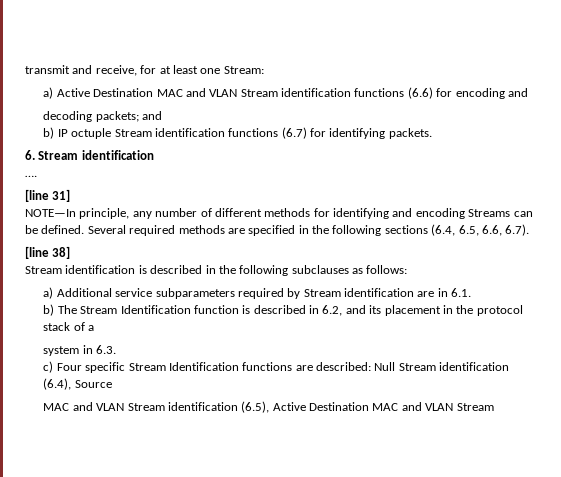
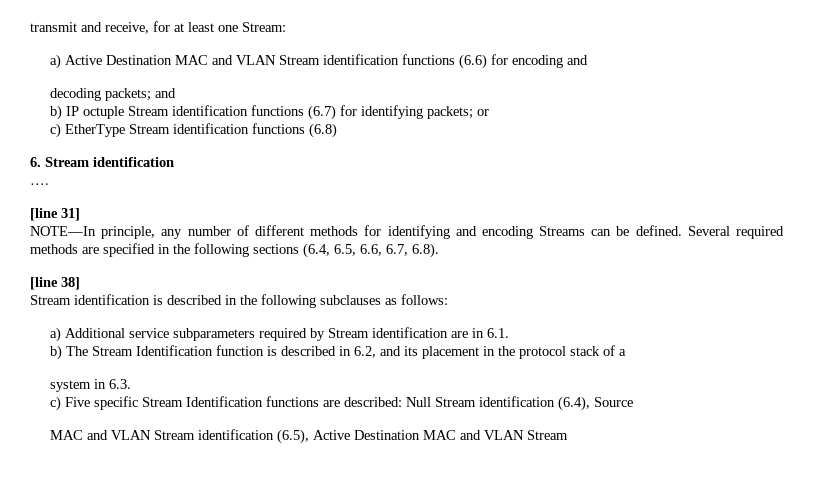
- b) IP octuple Stream identification functions (6.7) for identifying packets.
+ b) IP octuple Stream identification functions (6.7) for identifying packets; or
+ c) EtherType Stream identification functions (6.8)
- Several required methods are specified in the following sections (6.4, 6.5, 6.6, 6.7).
+ Several required methods are specified in the following sections (6.4, 6.5, 6.6, 6.7, 6.8).
- c) Four specific Stream Identification functions are described: Null Stream identification (6.4), Source
+ c) Five specific Stream Identification functions are described: Null Stream identification (6.4), Source

